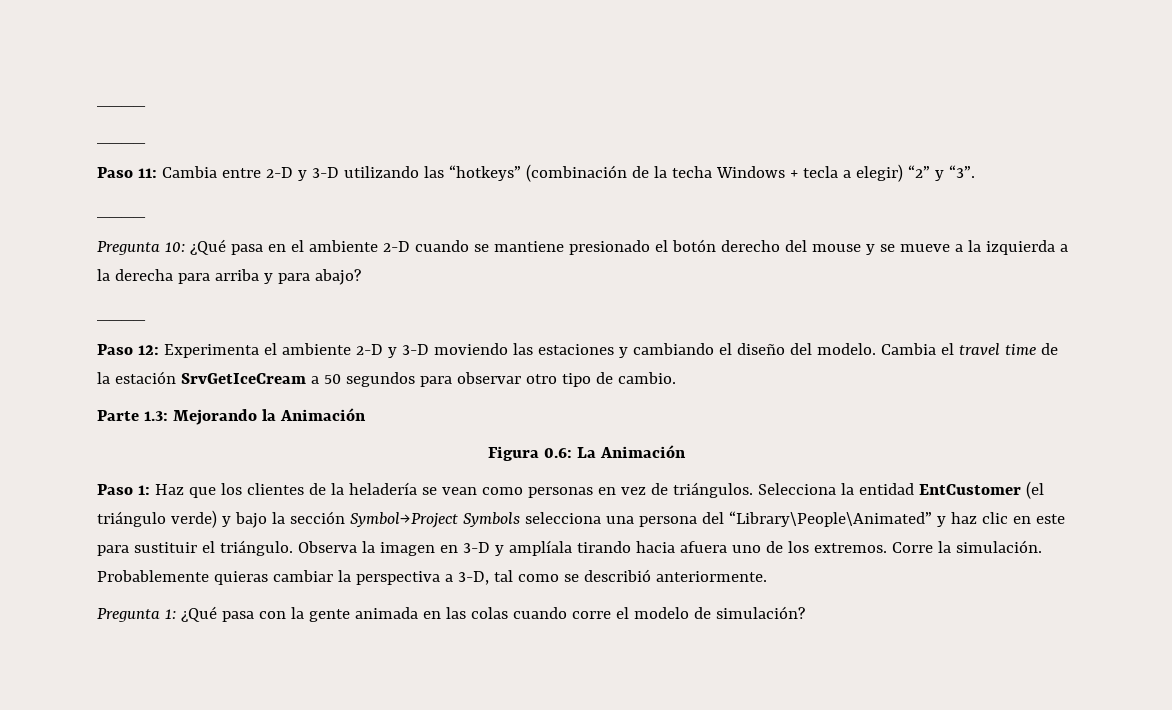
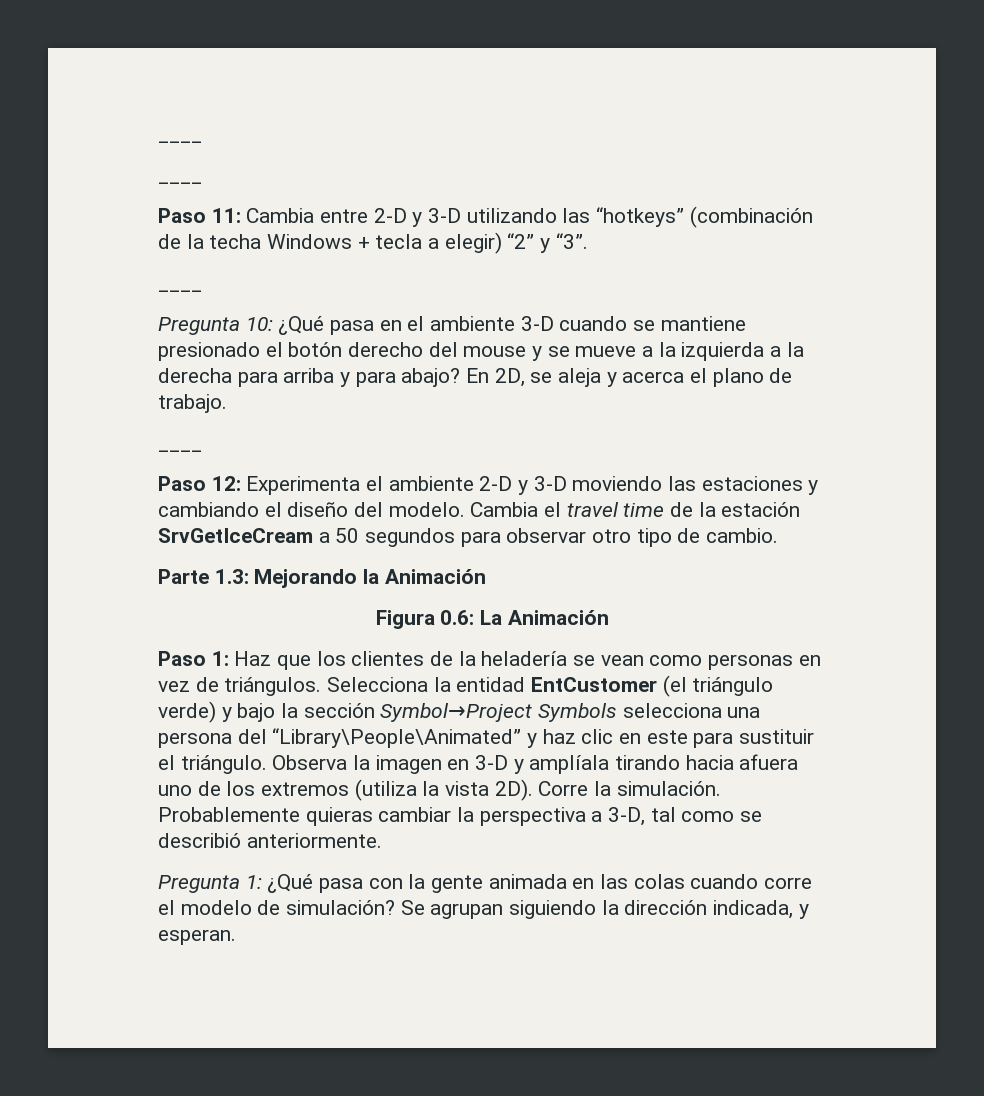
- Pregunta 10: ¿Qué pasa en el ambiente 2-D cuando se mantiene presionado el botón derecho del mouse y se mueve a la izquierda a la derecha para arriba y para abajo?
+ Pregunta 10: ¿Qué pasa en el ambiente 3-D cuando se mantiene presionado el botón derecho del mouse y se mueve a la izquierda a la derecha para arriba y para abajo? En 2D, se aleja y acerca el plano de trabajo.
- Observa la imagen en 3-D y amplíala tirando hacia afuera uno de los extremos.
+ Observa la imagen en 3-D y amplíala tirando hacia afuera uno de los extremos (utiliza la vista 2D).
+ Se agrupan siguiendo la dirección indicada, y esperan.

